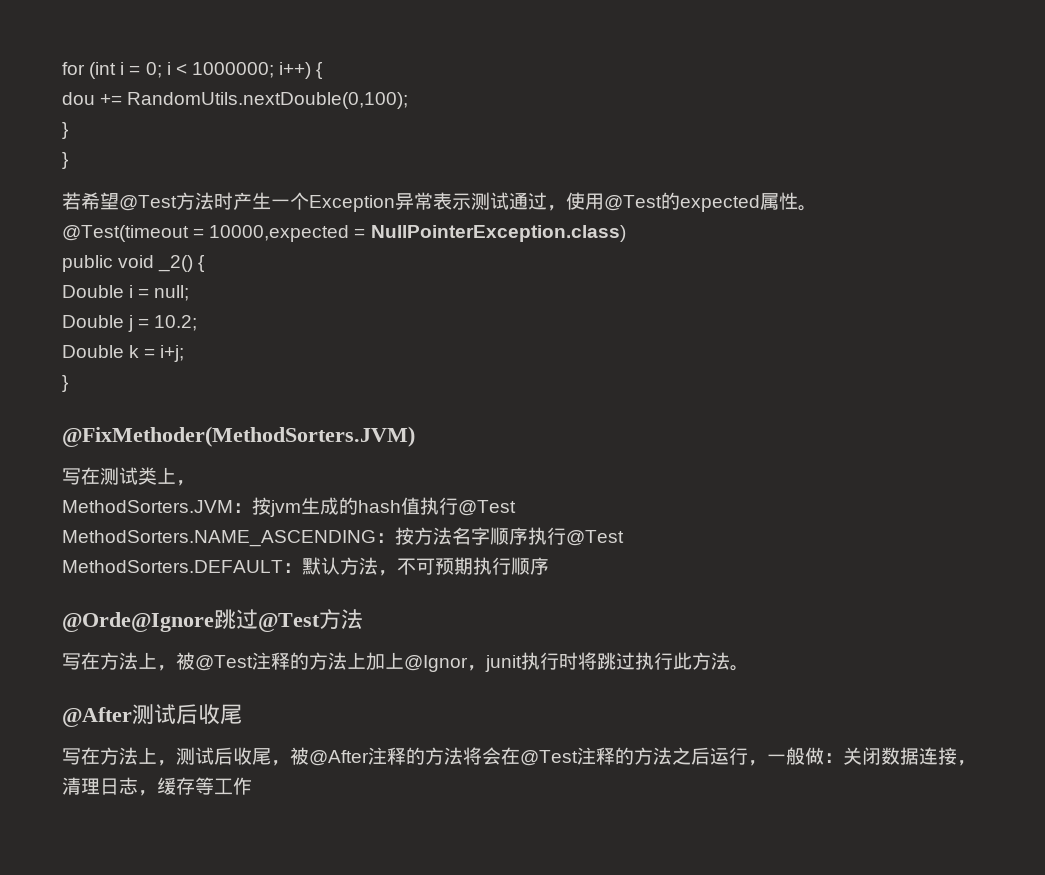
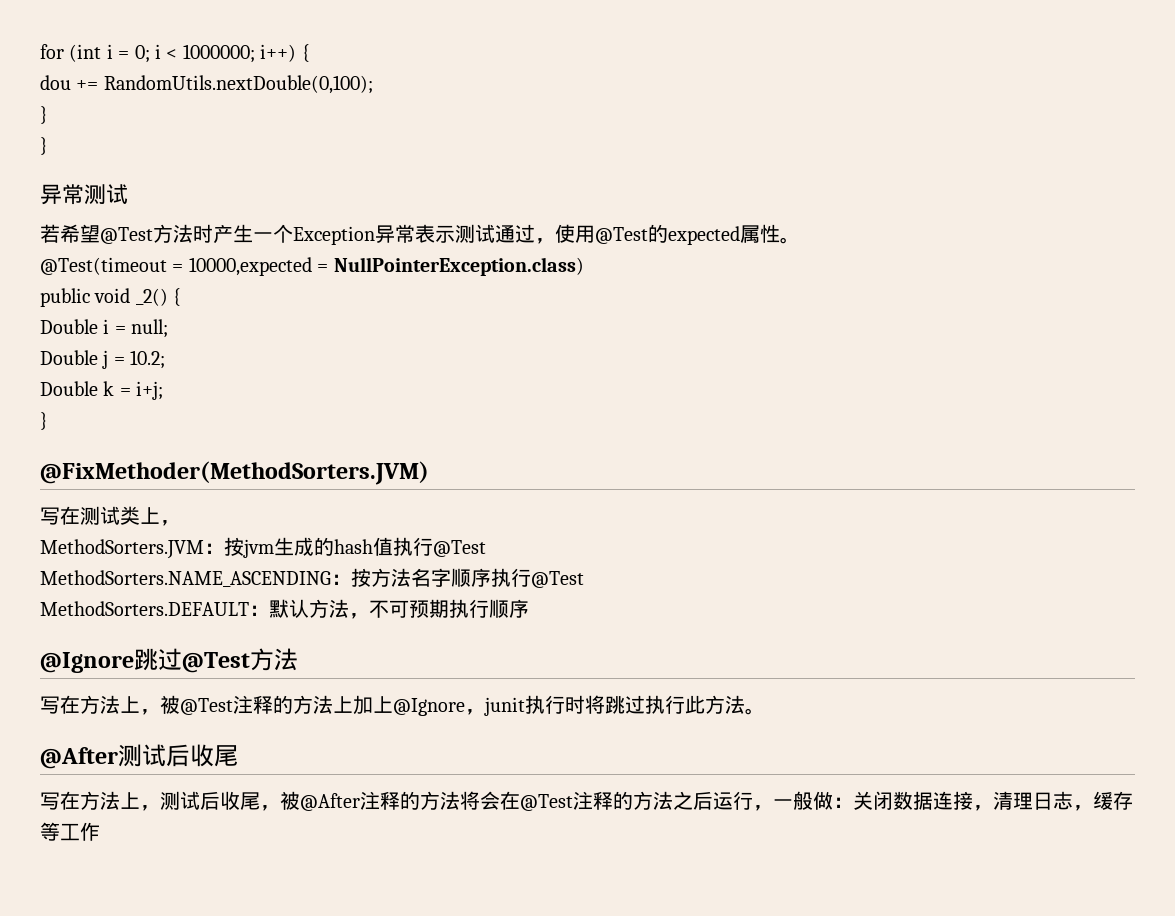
+ 异常测试
- @Orde@Ignore跳过@Test方法
+ @Ignore跳过@Test方法
- 写在方法上，被@Test注释的方法上加上@Ignor，junit执行时将跳过执行此方法。
+ 写在方法上，被@Test注释的方法上加上@Ignore，junit执行时将跳过执行此方法。

